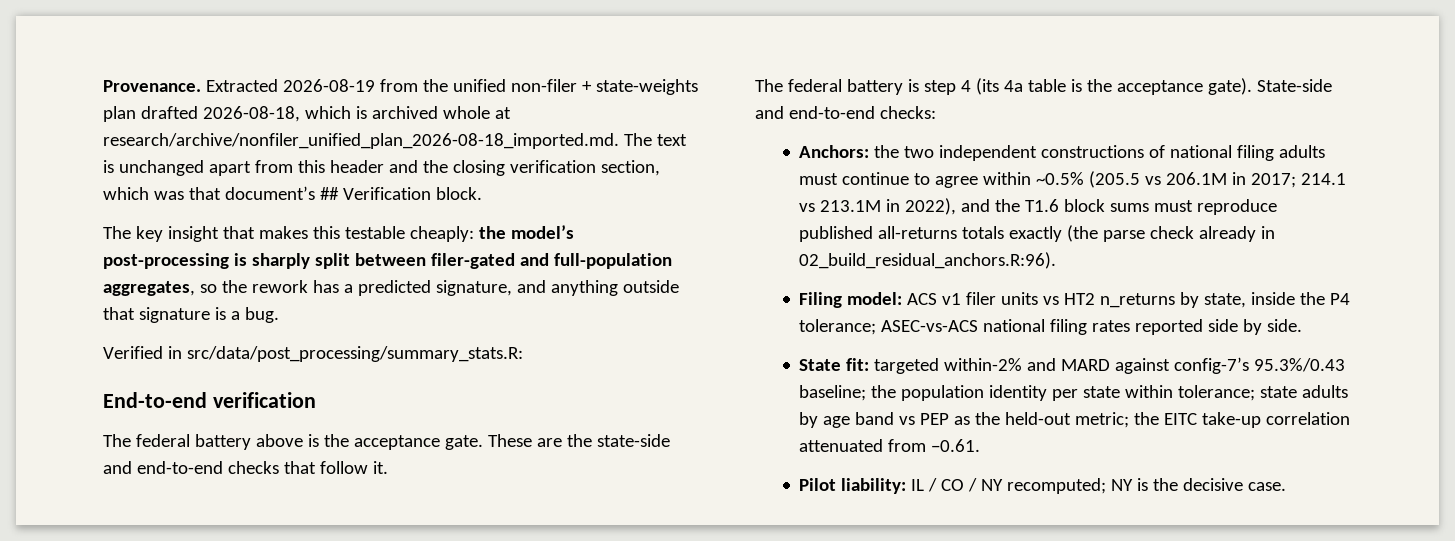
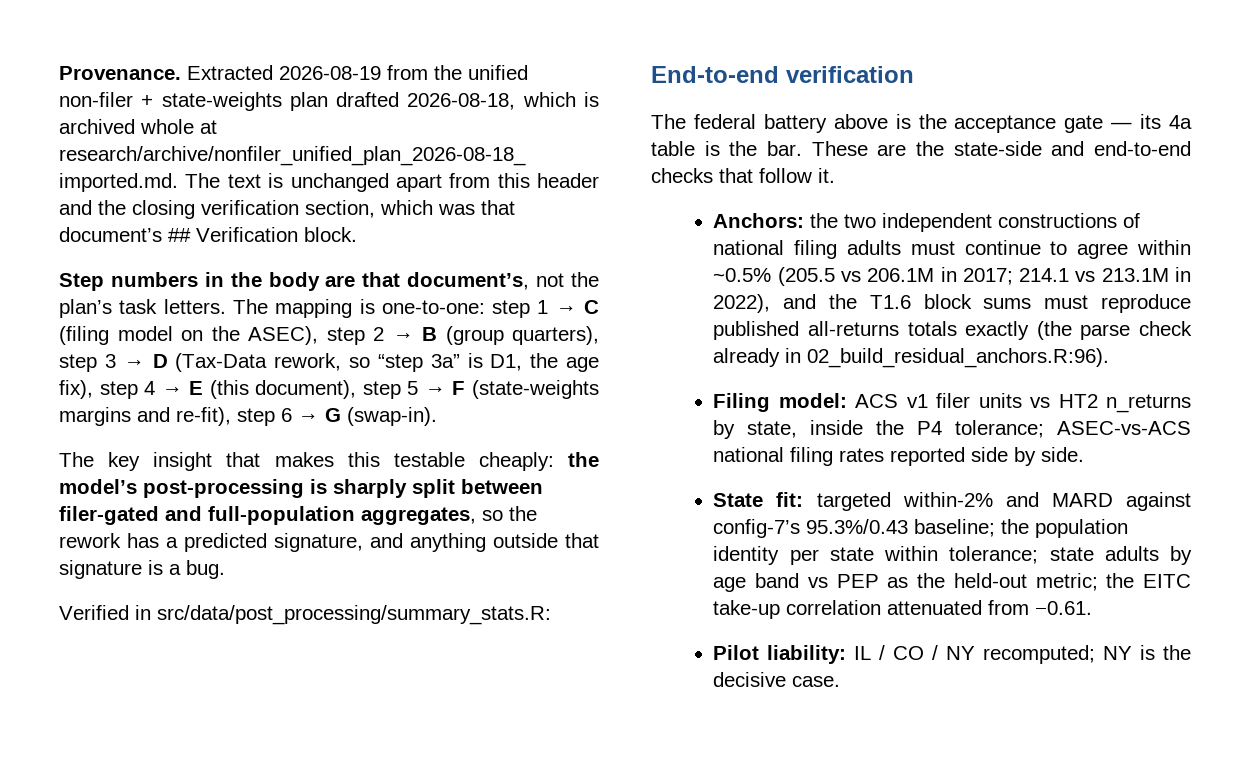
+ Step numbers in the body are that document’s, not the plan’s task letters. The mapping is one-to-one: step 1 → C (filing model on the ASEC), step 2 → B (group quarters), step 3 → D (Tax-Data rework, so “step 3a” is D1, the age fix), step 4 → E (this document), step 5 → F (state-weights margins and re-fit), step 6 → G (swap-in).
- The federal battery above is the acceptance gate.
+ The federal battery above is the acceptance gate — its 4a table is the bar.
- The federal battery is step 4 (its 4a table is the acceptance gate). State-side and end-to-end checks:

